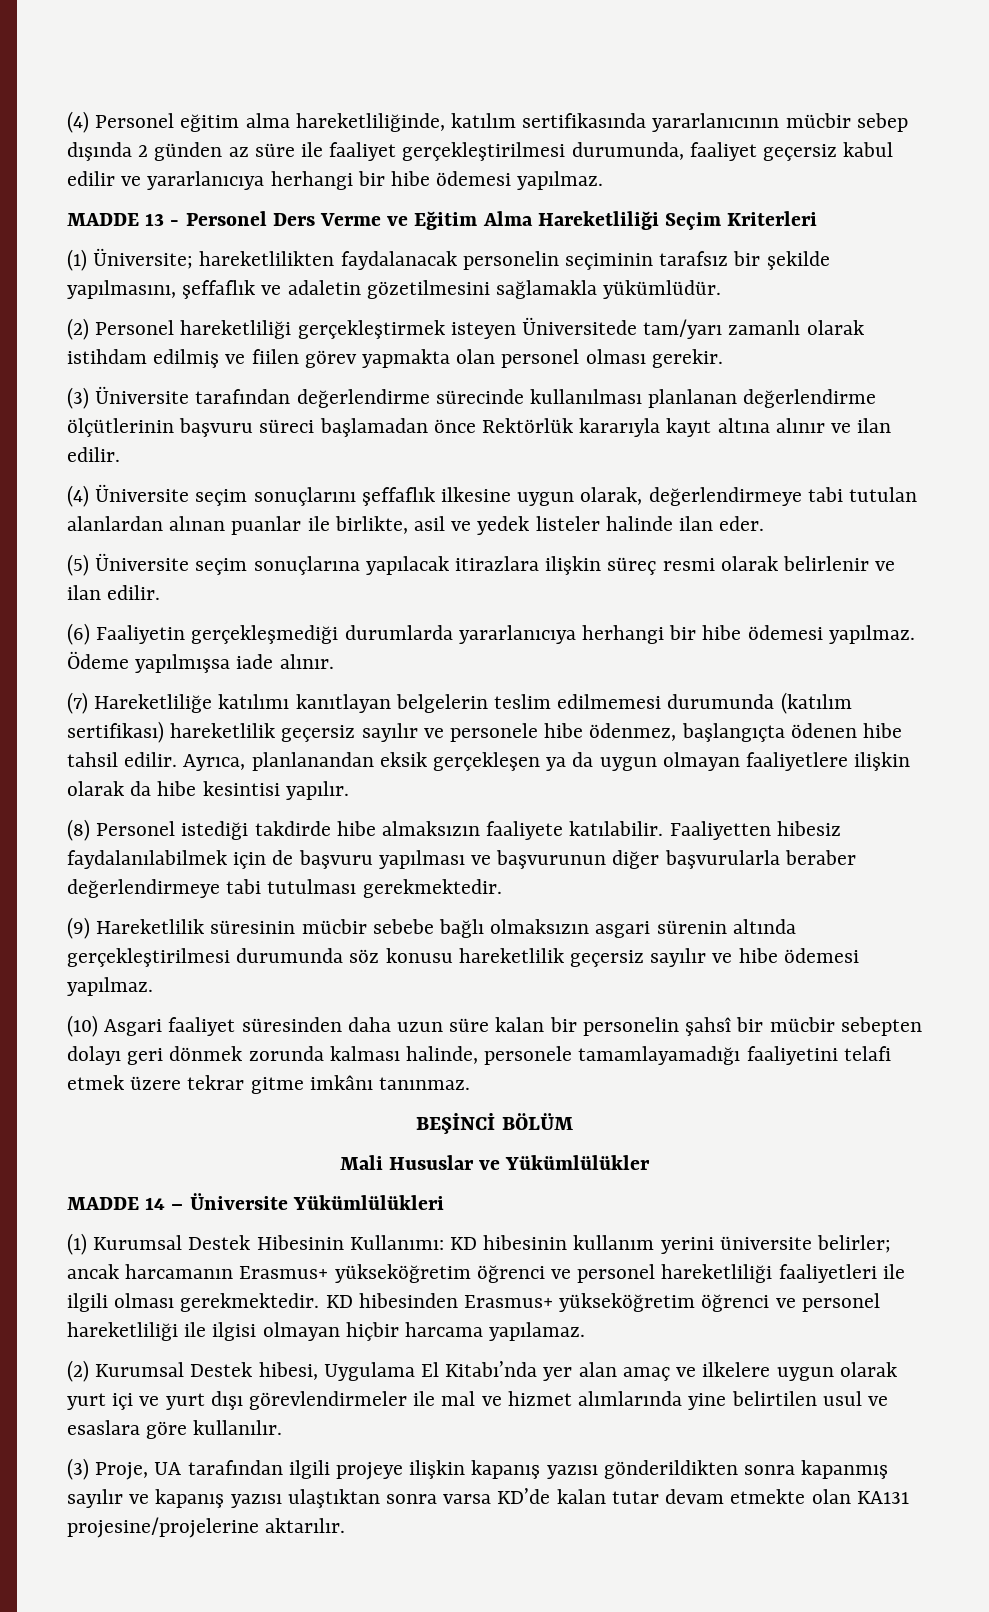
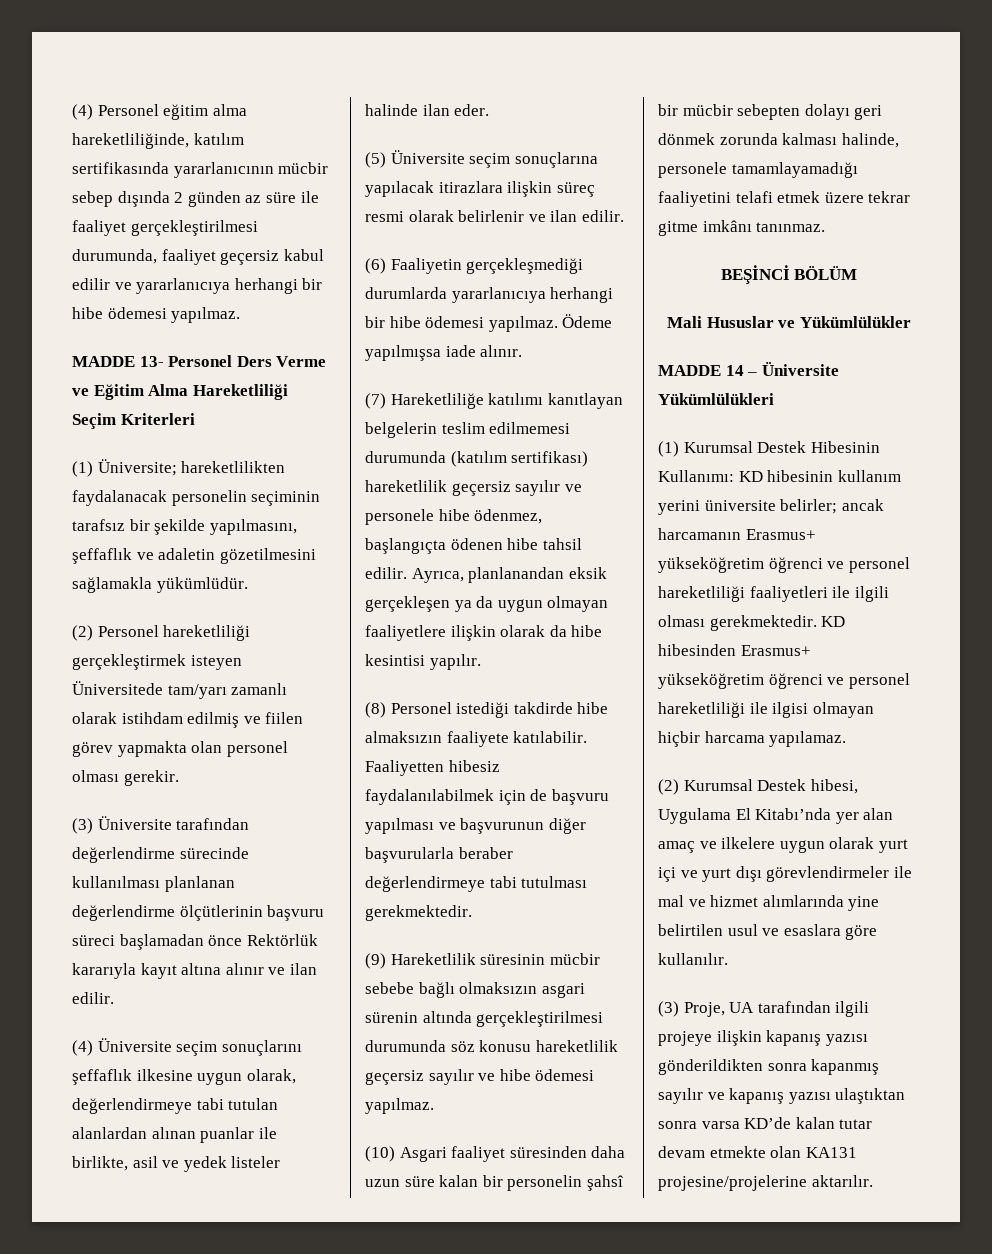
- MADDE 13 - Personel Ders Verme ve Eğitim Alma Hareketliliği Seçim Kriterleri
+ MADDE 13- Personel Ders Verme ve Eğitim Alma Hareketliliği Seçim Kriterleri

